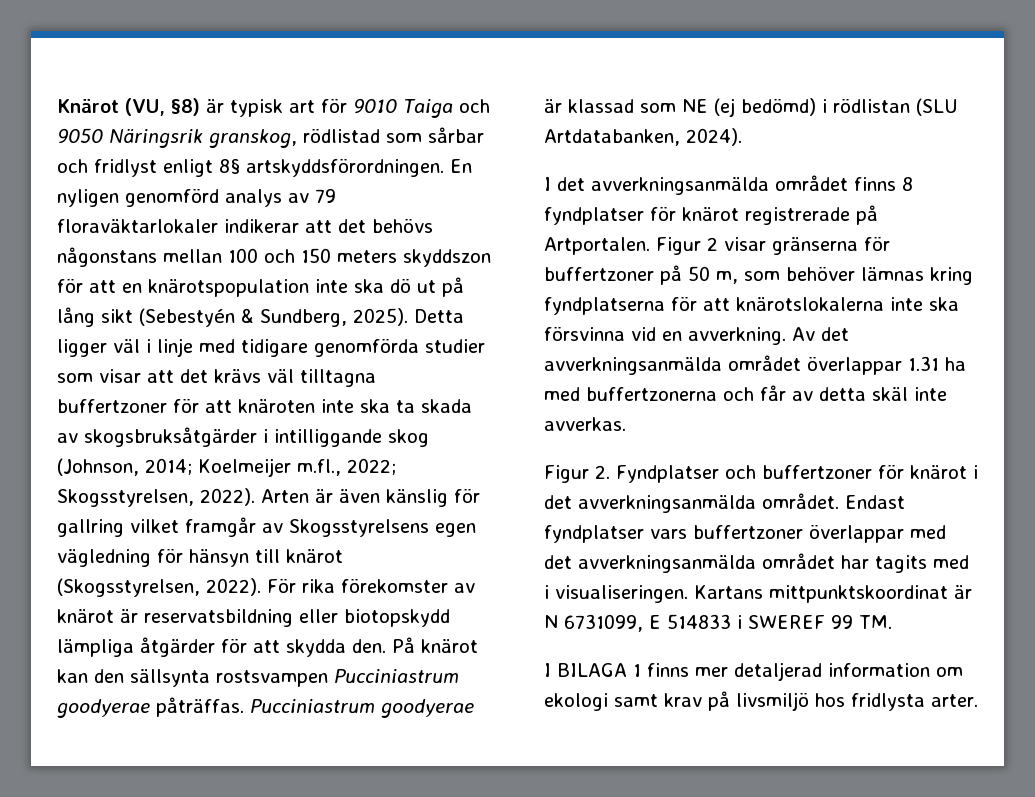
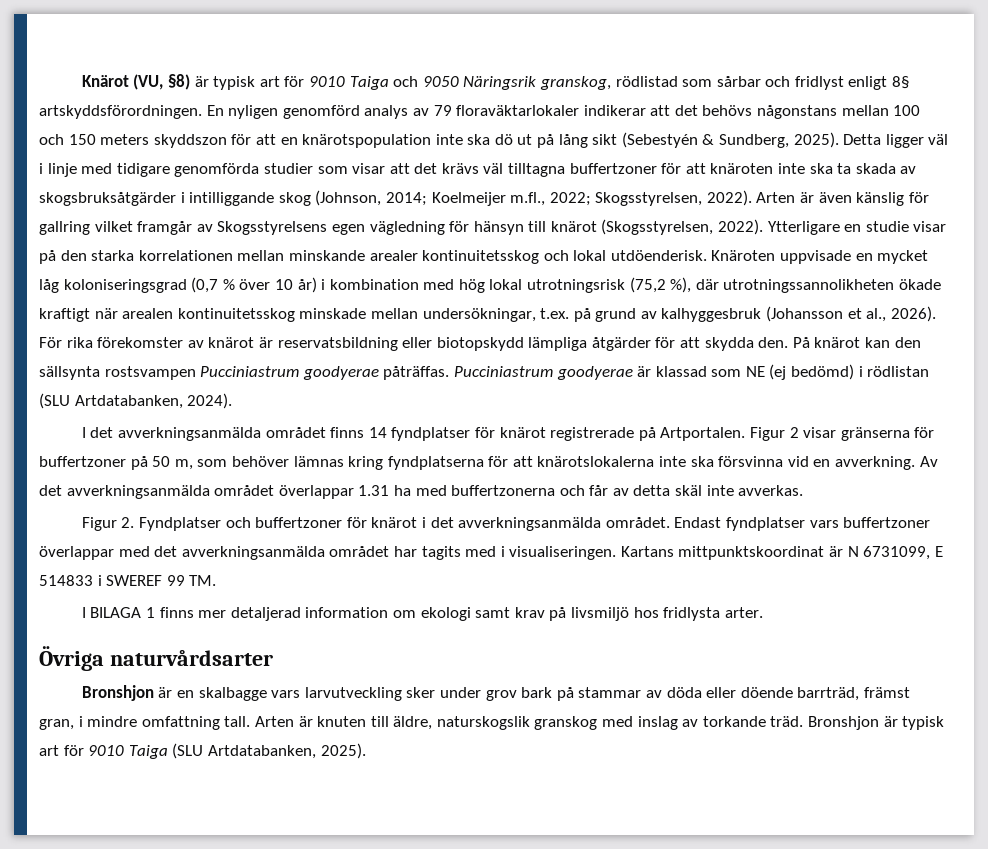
+ Ytterligare en studie visar på den starka korrelationen mellan minskande arealer kontinuitetsskog och lokal utdöenderisk. Knäroten uppvisade en mycket låg koloniseringsgrad (0,7 % över 10 år) i kombination med hög lokal utrotningsrisk (75,2 %), där utrotningssannolikheten ökade kraftigt när arealen kontinuitetsskog minskade mellan undersökningar, t.ex. på grund av kalhyggesbruk (Johansson et al., 2026).
- I det avverkningsanmälda området finns 8 fyndplatser för knärot registrerade på Artportalen.
+ I det avverkningsanmälda området finns 14 fyndplatser för knärot registrerade på Artportalen.
+ Övriga naturvårdsarter
+ Bronshjon är en skalbagge vars larvutveckling sker under grov bark på stammar av döda eller döende barrträd, främst gran, i mindre omfattning tall. Arten är knuten till äldre, naturskogslik granskog med inslag av torkande träd. Bronshjon är typisk art för 9010 Taiga (SLU Artdatabanken, 2025).

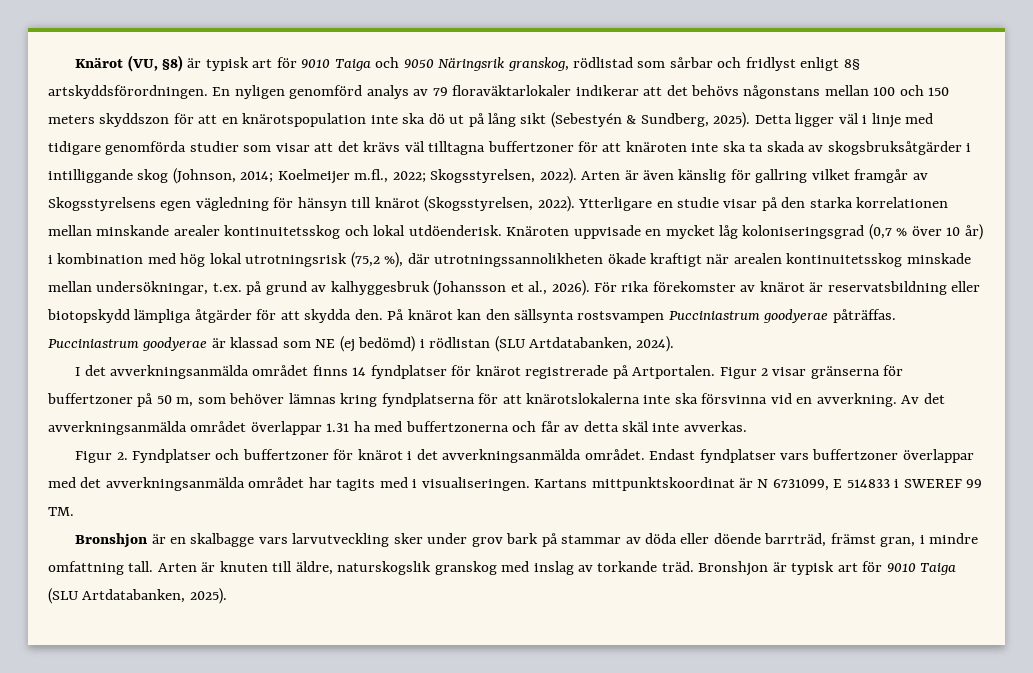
- I BILAGA 1 finns mer detaljerad information om ekologi samt krav på livsmiljö hos fridlysta arter.
- Övriga naturvårdsarter

